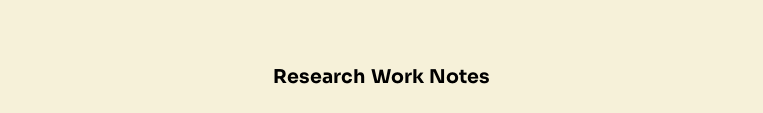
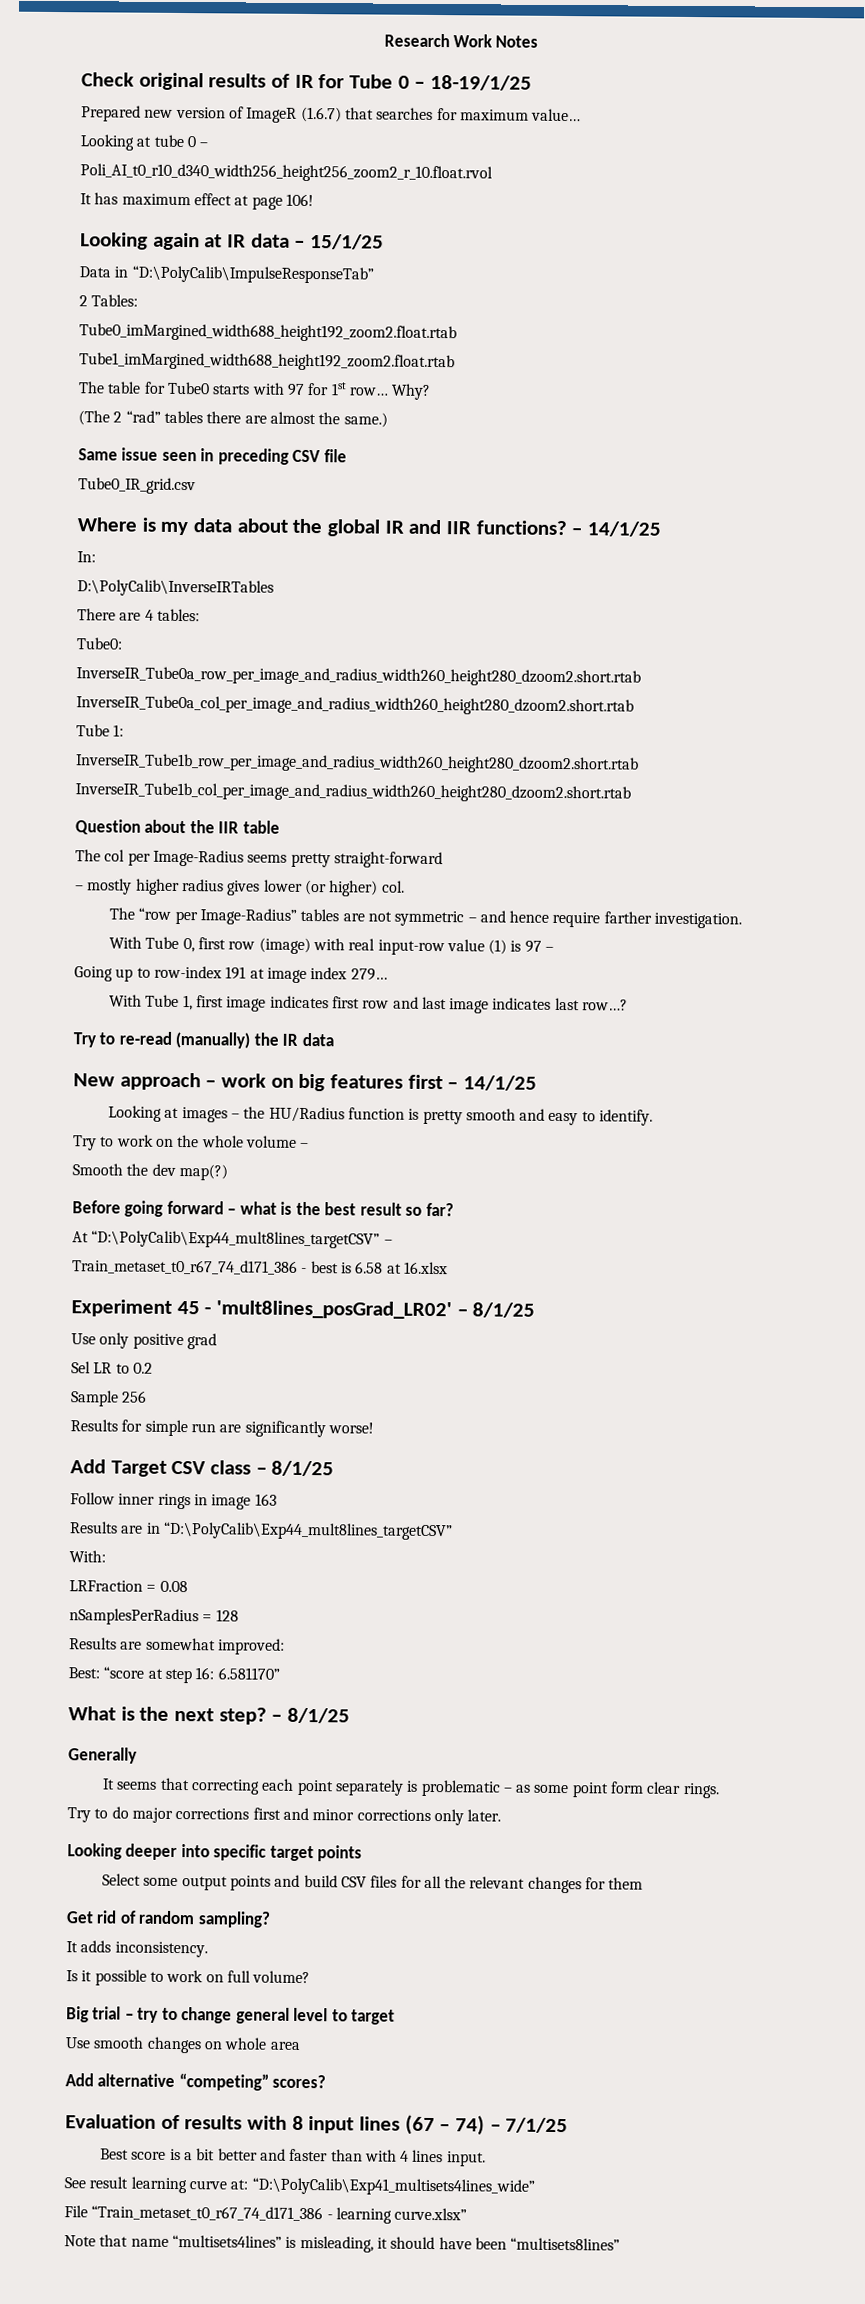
+ Check original results of IR for Tube 0 – 18-19/1/25
+ Prepared new version of ImageR (1.6.7) that searches for maximum value…
+ Looking at tube 0 –
+ Poli_AI_t0_r10_d340_width256_height256_zoom2_r_10.float.rvol
+ It has maximum effect at page 106!
+ Looking again at IR data – 15/1/25
+ Data in “D:\PolyCalib\ImpulseResponseTab”
+ 2 Tables:
+ Tube0_imMargined_width688_height192_zoom2.float.rtab
+ Tube1_imMargined_width688_height192_zoom2.float.rtab
+ The table for Tube0 starts with 97 for 1st row… Why?
+ (The 2 “rad” tables there are almost the same.)
+ Same issue seen in preceding CSV file
+ Tube0_IR_grid.csv
+ Where is my data about the global IR and IIR functions? – 14/1/25
+ In:
+ D:\PolyCalib\InverseIRTables
+ There are 4 tables:
+ Tube0:
+ InverseIR_Tube0a_row_per_image_and_radius_width260_height280_dzoom2.short.rtab
+ InverseIR_Tube0a_col_per_image_and_radius_width260_height280_dzoom2.short.rtab
+ Tube 1:
+ InverseIR_Tube1b_row_per_image_and_radius_width260_height280_dzoom2.short.rtab
+ InverseIR_Tube1b_col_per_image_and_radius_width260_height280_dzoom2.short.rtab
+ Question about the IIR table
+ The col per Image-Radius seems pretty straight-forward
+ – mostly higher radius gives lower (or higher) col.
+ The “row per Image-Radius” tables are not symmetric – and hence require farther investigation.
+ With Tube 0, first row (image) with real input-row value (1) is 97 –
+ Going up to row-index 191 at image index 279…
+ With Tube 1, first image indicates first row and last image indicates last row…?
+ Try to re-read (manually) the IR data
+ New approach – work on big features first – 14/1/25
+ Looking at images – the HU/Radius function is pretty smooth and easy to identify.
+ Try to work on the whole volume –
+ Smooth the dev map(?)
+ Before going forward – what is the best result so far?
+ At “D:\PolyCalib\Exp44_mult8lines_targetCSV” –
+ Train_metaset_t0_r67_74_d171_386 - best is 6.58 at 16.xlsx
+ Experiment 45 - 'mult8lines_posGrad_LR02' – 8/1/25
+ Use only positive grad
+ Sel LR to 0.2
+ Sample 256
+ Results for simple run are significantly worse!
+ Add Target CSV class – 8/1/25
+ Follow inner rings in image 163
+ Results are in “D:\PolyCalib\Exp44_mult8lines_targetCSV”
+ With:
+ LRFraction = 0.08
+ nSamplesPerRadius = 128
+ Results are somewhat improved:
+ Best: “score at step 16: 6.581170”
+ What is the next step? – 8/1/25
+ Generally
+ It seems that correcting each point separately is problematic – as some point form clear rings.
+ Try to do major corrections first and minor corrections only later.
+ Looking deeper into specific target points
+ Select some output points and build CSV files for all the relevant changes for them
+ Get rid of random sampling?
+ It adds inconsistency.
+ Is it possible to work on full volume?
+ Big trial – try to change general level to target
+ Use smooth changes on whole area
+ Add alternative “competing” scores?
+ Evaluation of results with 8 input lines (67 – 74) – 7/1/25
+ Best score is a bit better and faster than with 4 lines input.
+ See result learning curve at: “D:\PolyCalib\Exp41_multisets4lines_wide”
+ File “Train_metaset_t0_r67_74_d171_386 - learning curve.xlsx”
+ Note that name “multisets4lines” is misleading, it should have been “multisets8lines”

